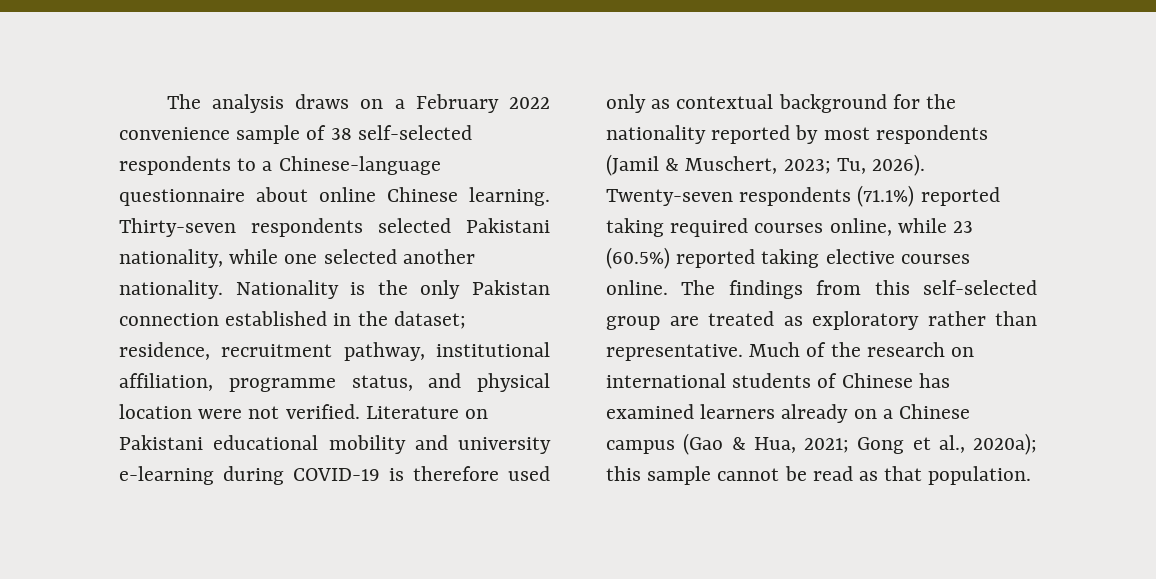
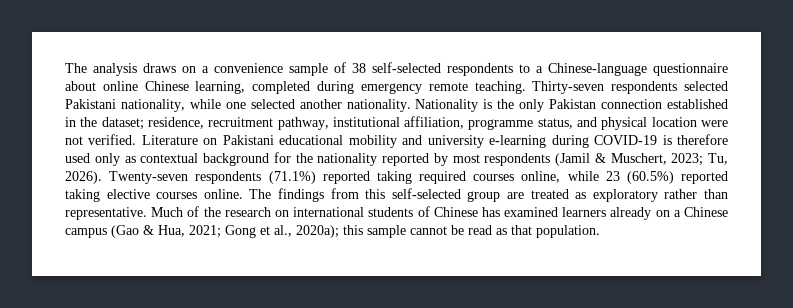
- The analysis draws on a February 2022 convenience sample of 38 self-selected respondents to a Chinese-language questionnaire about online Chinese learning.
+ The analysis draws on a convenience sample of 38 self-selected respondents to a Chinese-language questionnaire about online Chinese learning, completed during emergency remote teaching.

